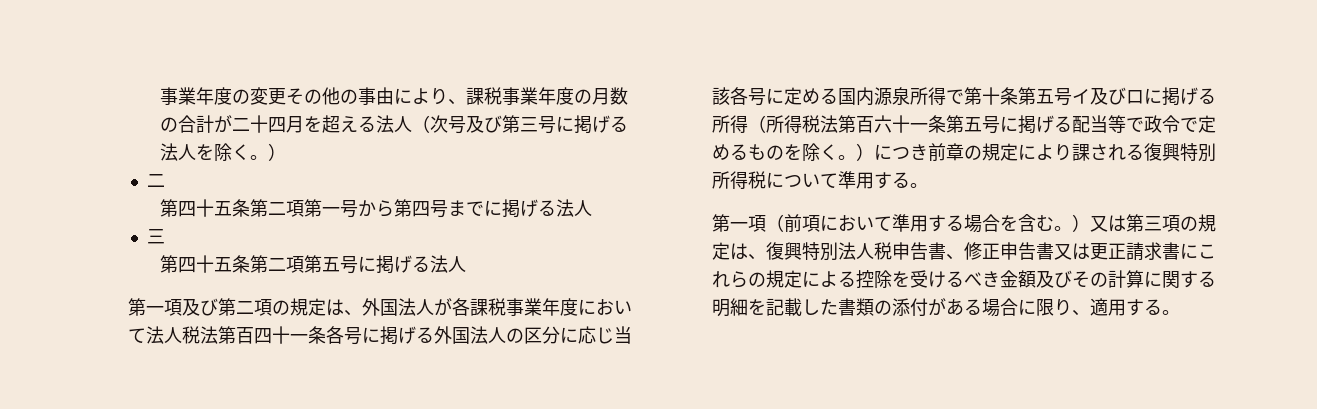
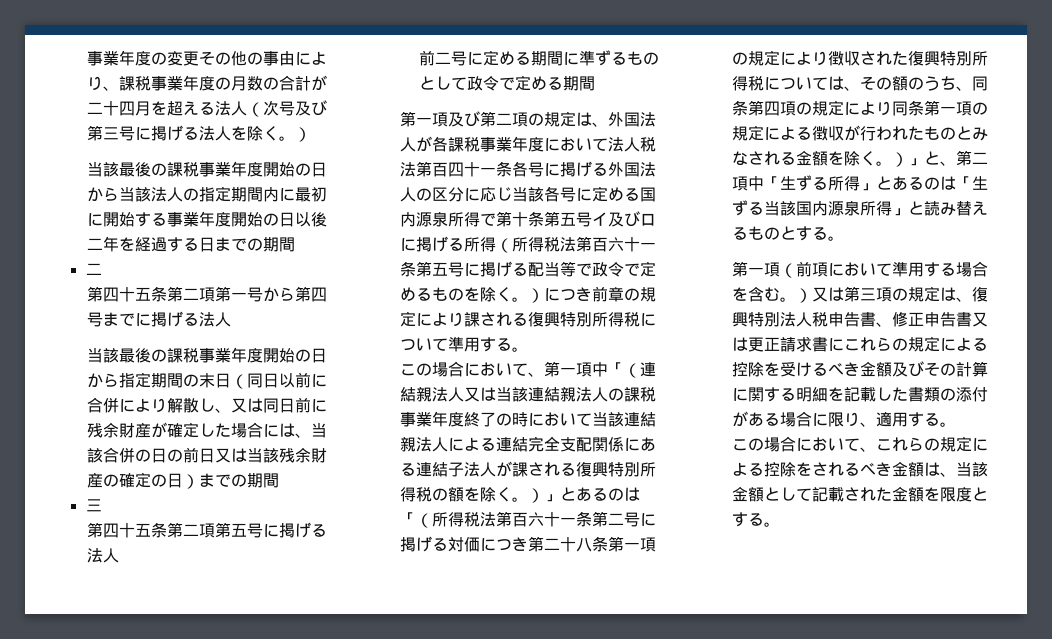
+ 当該最後の課税事業年度開始の日から当該法人の指定期間内に最初に開始する事業年度開始の日以後二年を経過する日までの期間
+ 当該最後の課税事業年度開始の日から指定期間の末日（同日以前に合併により解散し、又は同日前に残余財産が確定した場合には、当該合併の日の前日又は当該残余財産の確定の日）までの期間
+ 前二号に定める期間に準ずるものとして政令で定める期間
+ この場合において、第一項中「（連結親法人又は当該連結親法人の課税事業年度終了の時において当該連結親法人による連結完全支配関係にある連結子法人が課される復興特別所得税の額を除く。）」とあるのは「（所得税法第百六十一条第二号に掲げる対価につき第二十八条第一項の規定により徴収された復興特別所得税については、その額のうち、同条第四項の規定により同条第一項の規定による徴収が行われたものとみなされる金額を除く。）」と、第二項中「生ずる所得」とあるのは「生ずる当該国内源泉所得」と読み替えるものとする。
+ この場合において、これらの規定による控除をされるべき金額は、当該金額として記載された金額を限度とする。

